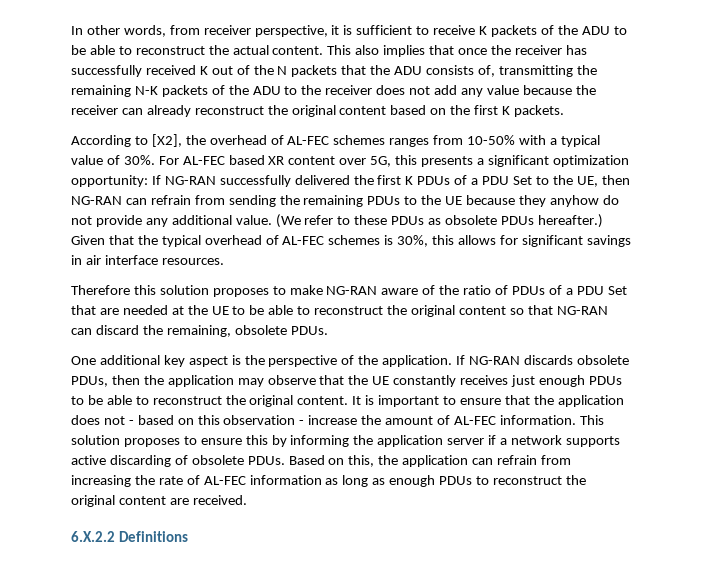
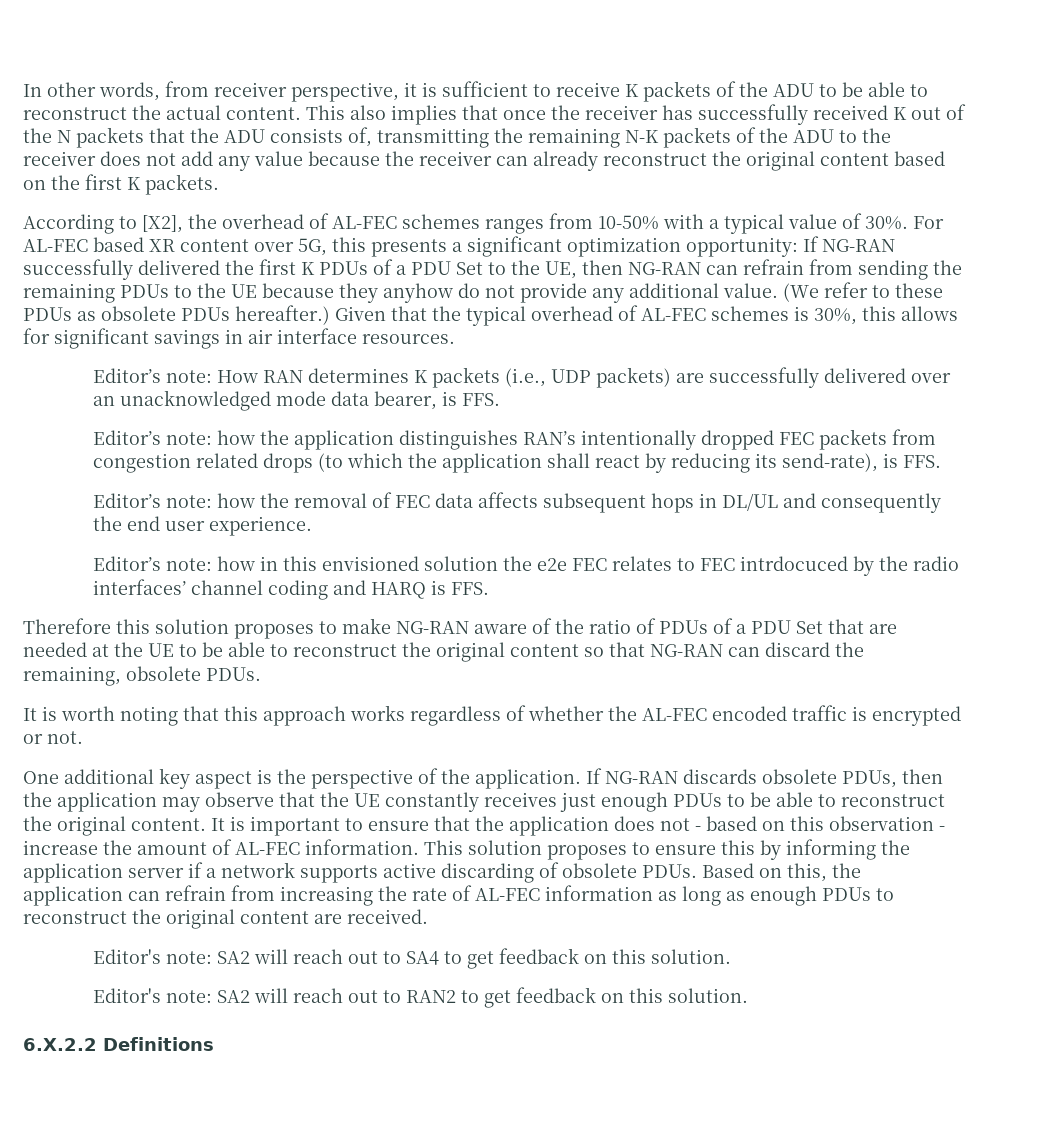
+ Editor’s note: How RAN determines K packets (i.e., UDP packets) are successfully delivered over an unacknowledged mode data bearer, is FFS.
+ Editor’s note: how the application distinguishes RAN’s intentionally dropped FEC packets from congestion related drops (to which the application shall react by reducing its send-rate), is FFS.
+ Editor’s note: how the removal of FEC data affects subsequent hops in DL/UL and consequently the end user experience.
+ Editor’s note: how in this envisioned solution the e2e FEC relates to FEC intrdocuced by the radio interfaces’ channel coding and HARQ is FFS.
+ It is worth noting that this approach works regardless of whether the AL-FEC encoded traffic is encrypted or not.
+ Editor's note: SA2 will reach out to SA4 to get feedback on this solution.
+ Editor's note: SA2 will reach out to RAN2 to get feedback on this solution.

